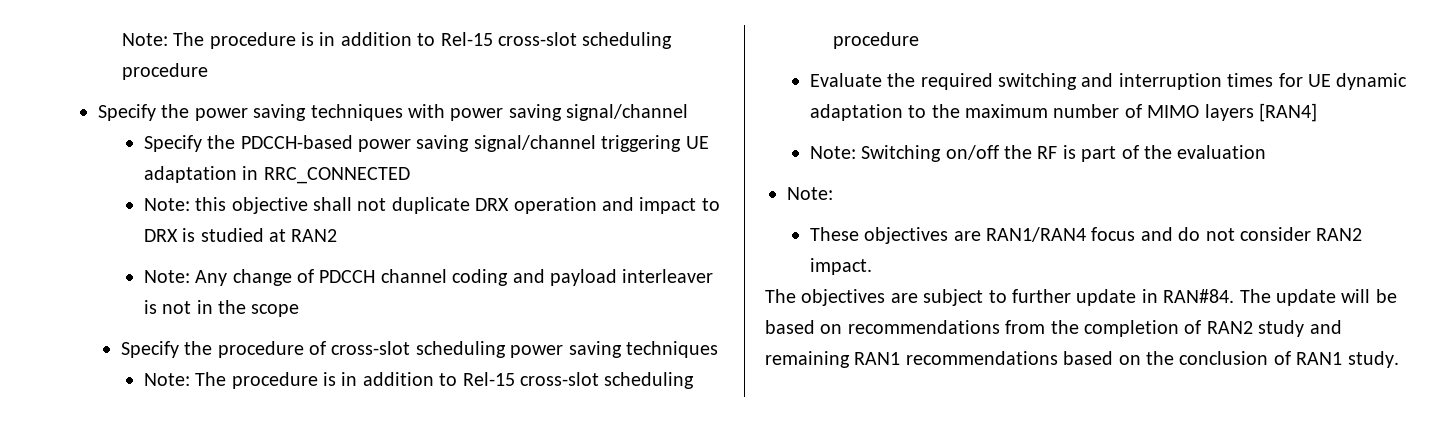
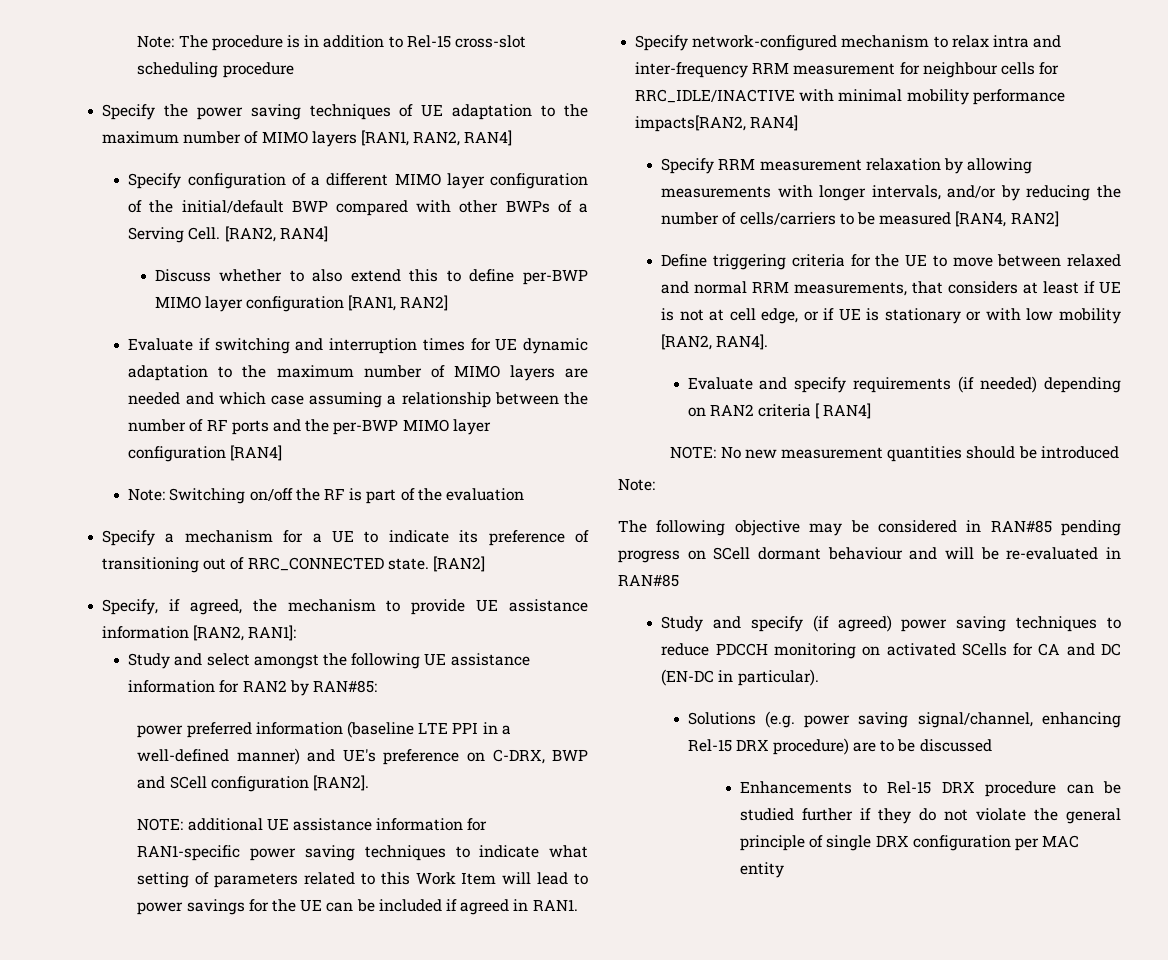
- Specify the power saving techniques with power saving signal/channel
- Specify the PDCCH-based power saving signal/channel triggering UE adaptation in RRC_CONNECTED
- Note: this objective shall not duplicate DRX operation and impact to DRX is studied at RAN2
- Note: Any change of PDCCH channel coding and payload interleaver is not in the scope
- Specify the procedure of cross-slot scheduling power saving techniques
- Note: The procedure is in addition to Rel-15 cross-slot scheduling procedure
- Evaluate the required switching and interruption times for UE dynamic adaptation to the maximum number of MIMO layers [RAN4]
+ Specify the power saving techniques of UE adaptation to the maximum number of MIMO layers [RAN1, RAN2, RAN4]
+ Specify configuration of a different MIMO layer configuration of the initial/default BWP compared with other BWPs of a Serving Cell. [RAN2, RAN4]
+ Discuss whether to also extend this to define per-BWP MIMO layer configuration [RAN1, RAN2]
+ Evaluate if switching and interruption times for UE dynamic adaptation to the maximum number of MIMO layers are needed and which case assuming a relationship between the number of RF ports and the per-BWP MIMO layer configuration [RAN4]
  Note: Switching on/off the RF is part of the evaluation
+ Specify a mechanism for a UE to indicate its preference of transitioning out of RRC_CONNECTED state. [RAN2]
+ Specify, if agreed, the mechanism to provide UE assistance information [RAN2, RAN1]:
+ Study and select amongst the following UE assistance information for RAN2 by RAN#85:
+ power preferred information (baseline LTE PPI in a well-defined manner) and UE's preference on C-DRX, BWP and SCell configuration [RAN2].
+ NOTE: additional UE assistance information for RAN1-specific power saving techniques to indicate what setting of parameters related to this Work Item will lead to power savings for the UE can be included if agreed in RAN1.
+ Specify network-configured mechanism to relax intra and inter-frequency RRM measurement for neighbour cells for RRC_IDLE/INACTIVE with minimal mobility performance impacts[RAN2, RAN4]
+ Specify RRM measurement relaxation by allowing measurements with longer intervals, and/or by reducing the number of cells/carriers to be measured [RAN4, RAN2]
+ Define triggering criteria for the UE to move between relaxed and normal RRM measurements, that considers at least if UE is not at cell edge, or if UE is stationary or with low mobility [RAN2, RAN4].
+ Evaluate and specify requirements (if needed) depending on RAN2 criteria [ RAN4]
+ NOTE: No new measurement quantities should be introduced
  Note:
- These objectives are RAN1/RAN4 focus and do not consider RAN2 impact.
- The objectives are subject to further update in RAN#84. The update will be based on recommendations from the completion of RAN2 study and remaining RAN1 recommendations based on the conclusion of RAN1 study.
+ The following objective may be considered in RAN#85 pending progress on SCell dormant behaviour and will be re-evaluated in RAN#85
+ Study and specify (if agreed) power saving techniques to reduce PDCCH monitoring on activated SCells for CA and DC (EN-DC in particular).
+ Solutions (e.g. power saving signal/channel, enhancing Rel-15 DRX procedure) are to be discussed
+ Enhancements to Rel-15 DRX procedure can be studied further if they do not violate the general principle of single DRX configuration per MAC entity

